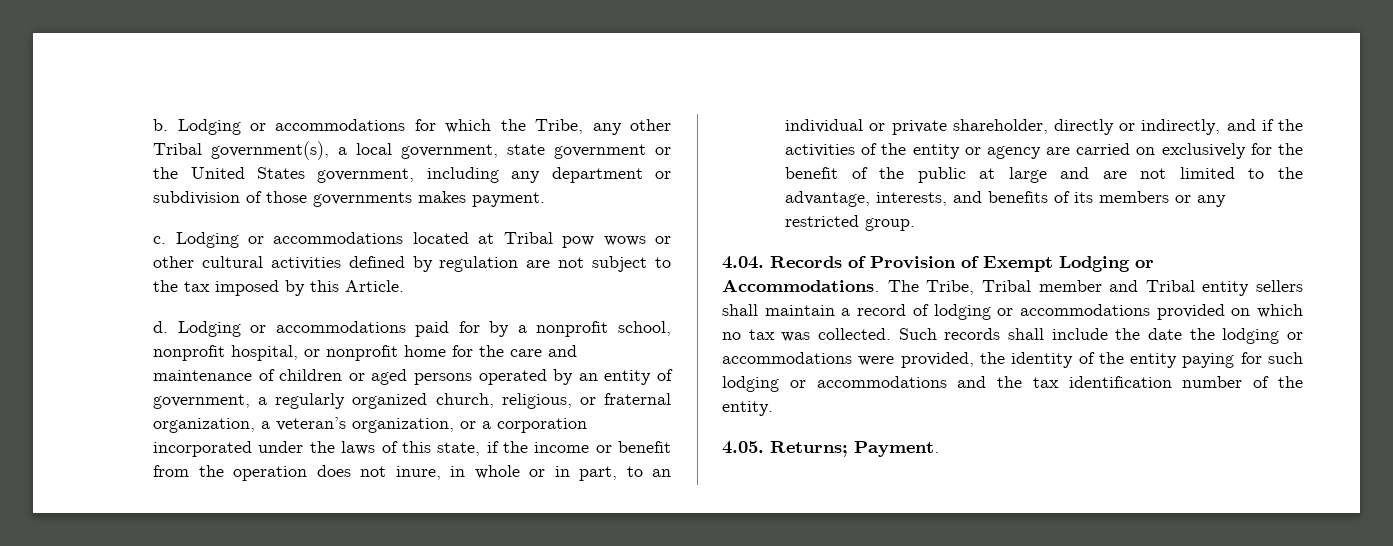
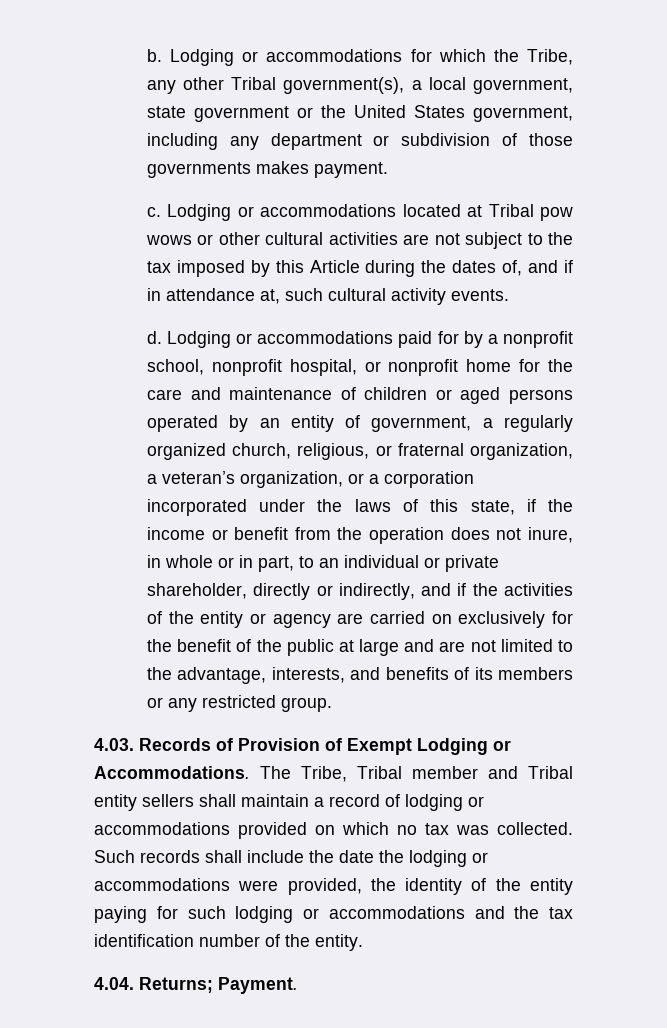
- Lodging or accommodations located at Tribal pow wows or other cultural activities defined by regulation are not subject to the tax imposed by this Article.
+ Lodging or accommodations located at Tribal pow wows or other cultural activities are not subject to the tax imposed by this Article during the dates of, and if in attendance at, such cultural activity events.
- 4.04. Records of Provision of Exempt Lodging or Accommodations.
+ 4.03. Records of Provision of Exempt Lodging or Accommodations.
- 4.05. Returns; Payment.
+ 4.04. Returns; Payment.

